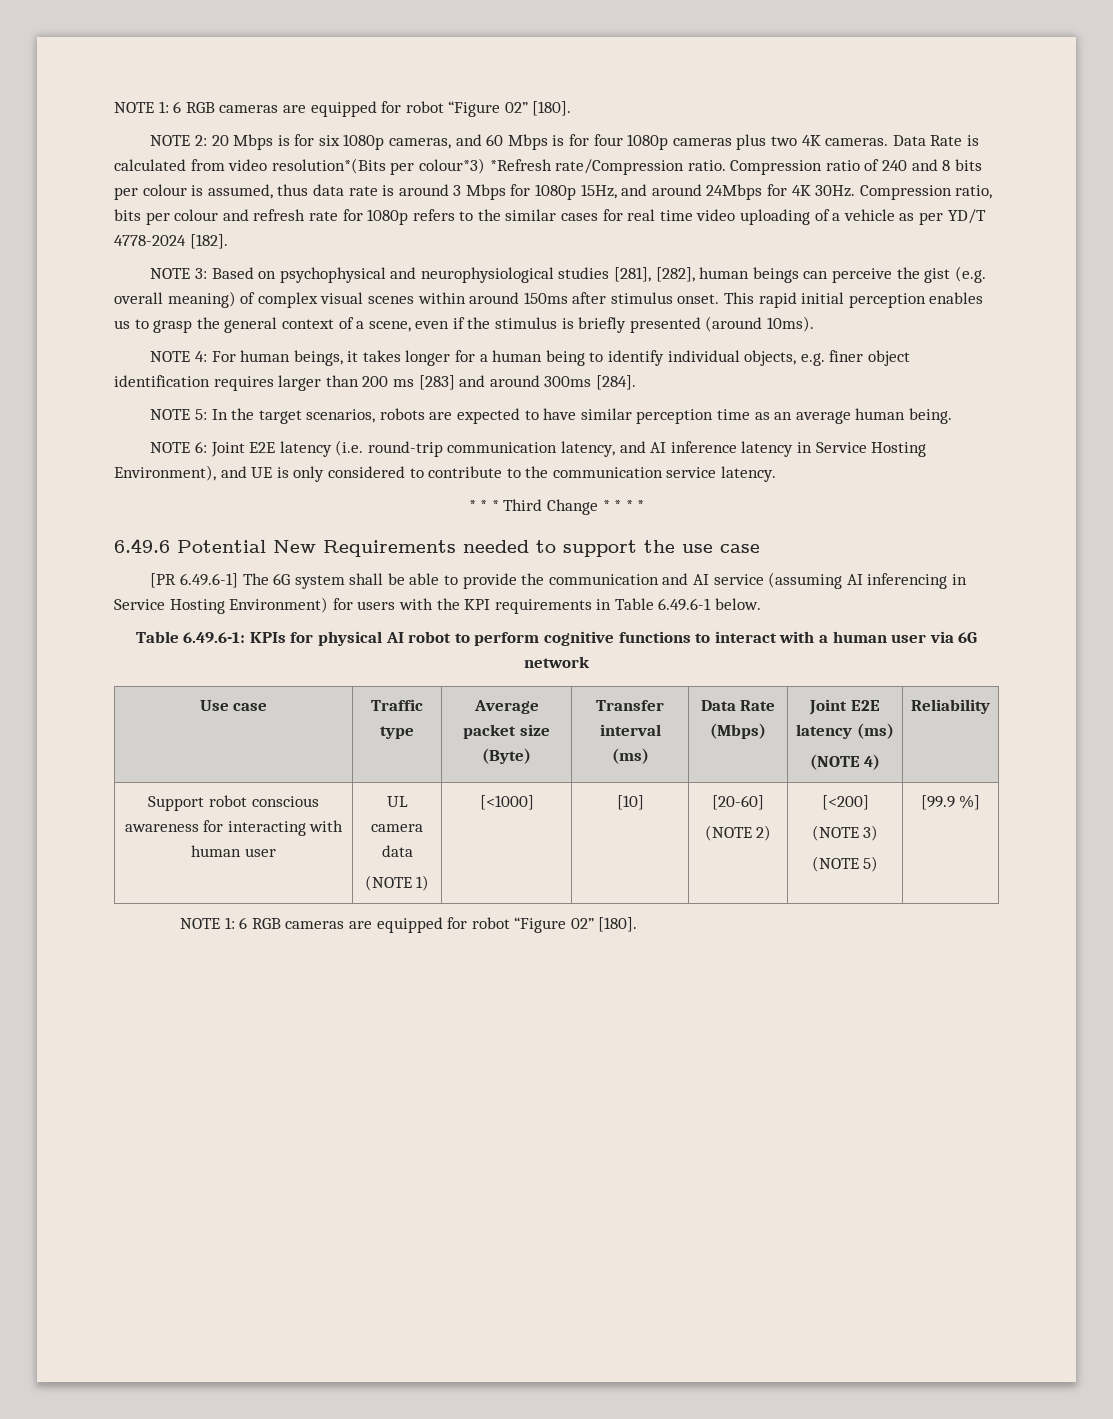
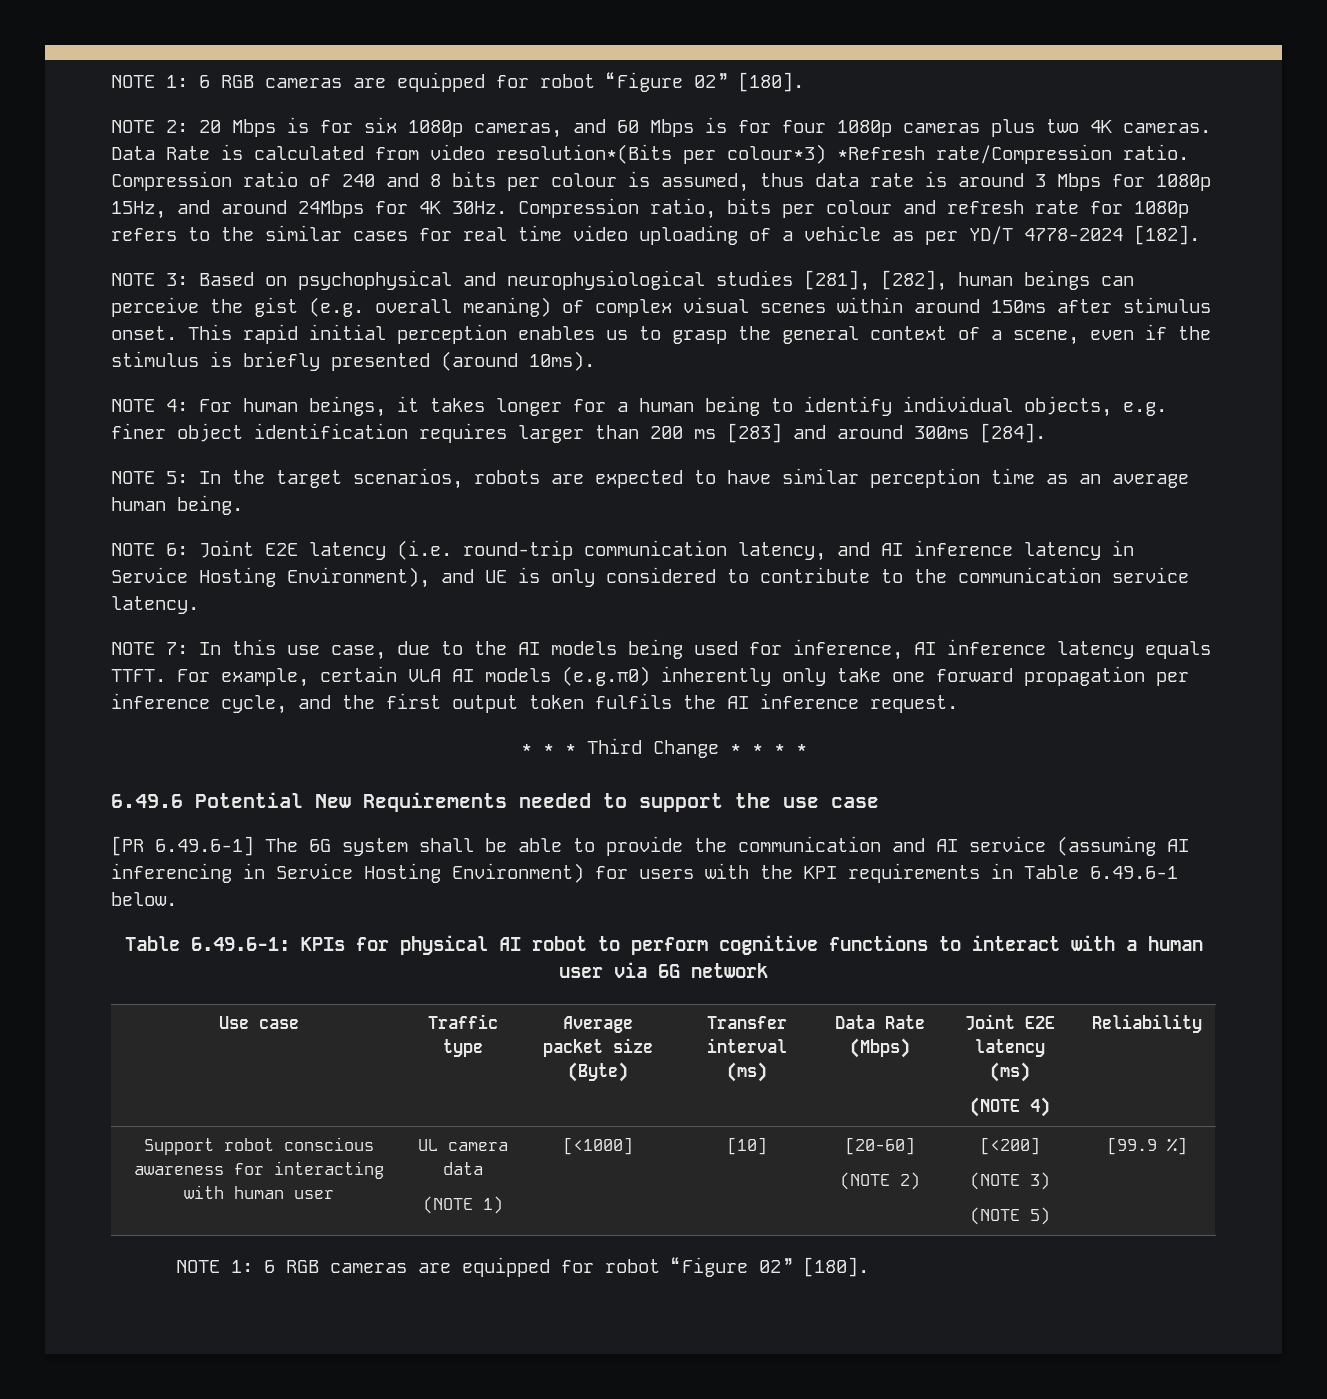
+ NOTE 7: In this use case, due to the AI models being used for inference, AI inference latency equals TTFT. For example, certain VLA AI models (e.g.π0) inherently only take one forward propagation per inference cycle, and the first output token fulfils the AI inference request.

